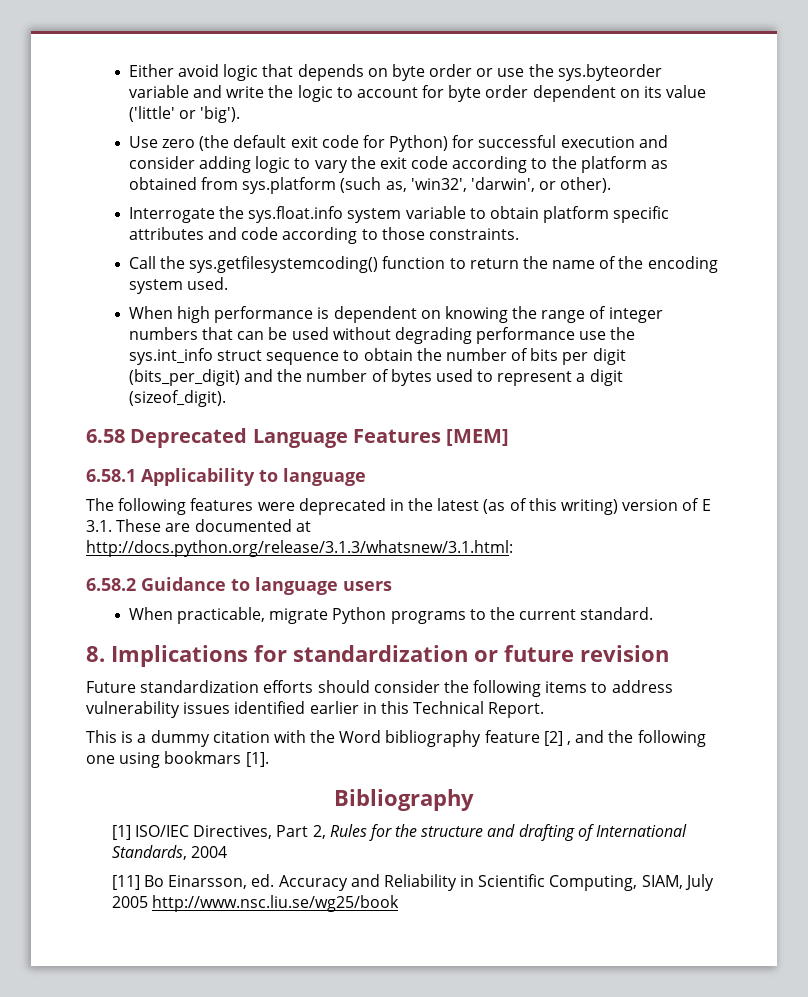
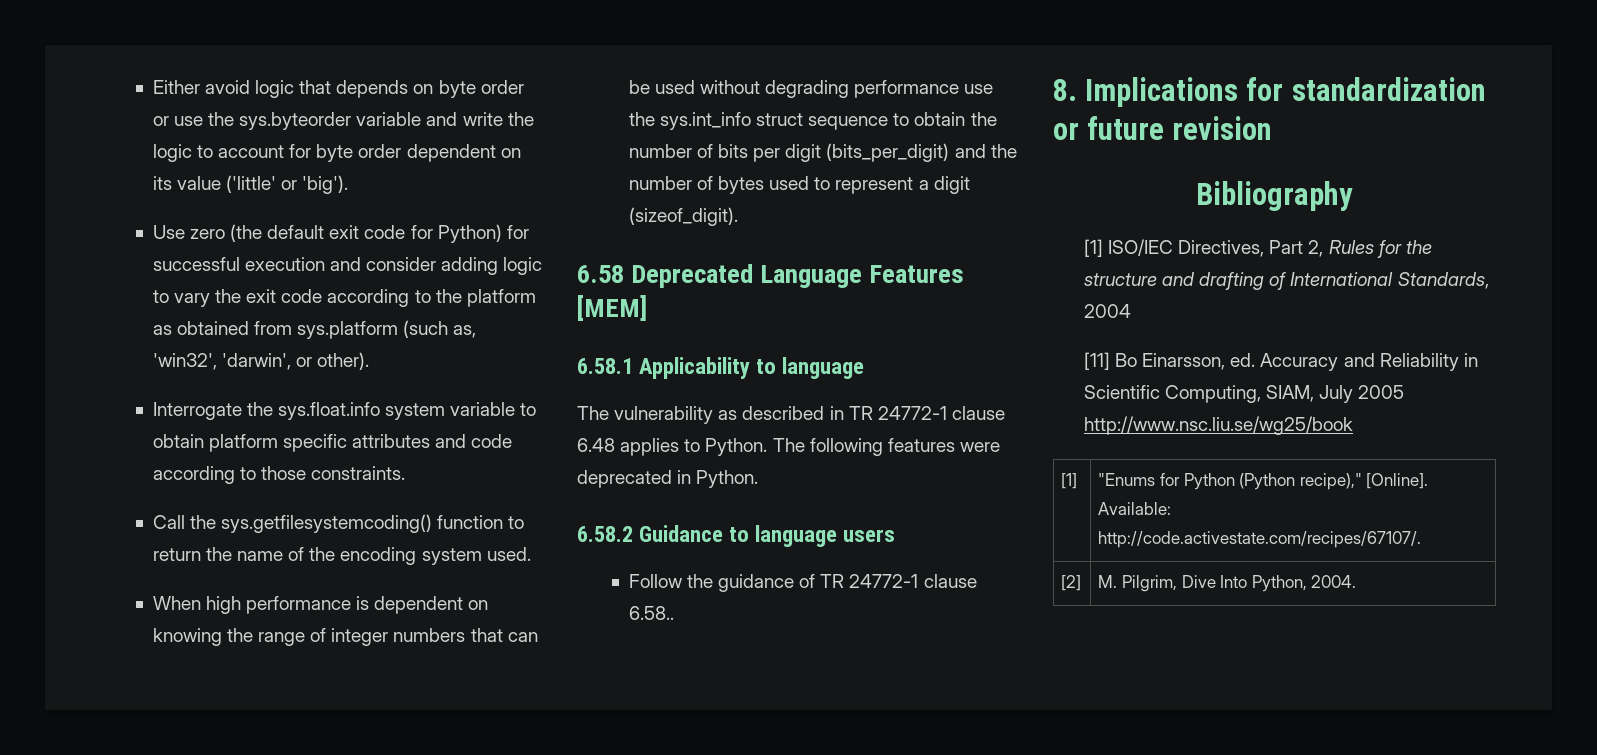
- The following features were deprecated in the latest (as of this writing) version of E 3.1. These are documented at http://docs.python.org/release/3.1.3/whatsnew/3.1.html:
+ The vulnerability as described in TR 24772-1 clause 6.48 applies to Python. The following features were deprecated in Python.
- When practicable, migrate Python programs to the current standard.
+ Follow the guidance of TR 24772-1 clause 6.58..
- Future standardization efforts should consider the following items to address vulnerability issues identified earlier in this Technical Report.
- This is a dummy citation with the Word bibliography feature [2] , and the following one using bookmars [1].
+ [1] | "Enums for Python (Python recipe)," [Online]. Available: http://code.activestate.com/recipes/67107/.
+ [2] | M. Pilgrim, Dive Into Python, 2004.

